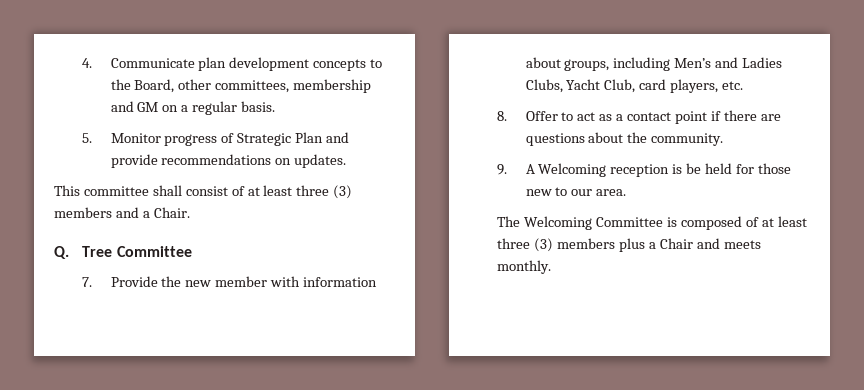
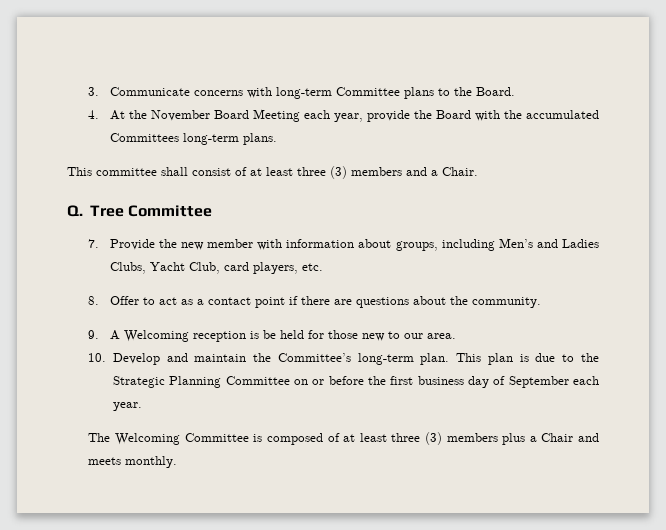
- 4. Communicate plan development concepts to the Board, other committees, membership and GM on a regular basis.
- 5. Monitor progress of Strategic Plan and provide recommendations on updates.
+ 3. Communicate concerns with long-term Committee plans to the Board.
+ 4. At the November Board Meeting each year, provide the Board with the accumulated Committees long-term plans.
+ 10. Develop and maintain the Committee’s long-term plan. This plan is due to the Strategic Planning Committee on or before the first business day of September each year.

